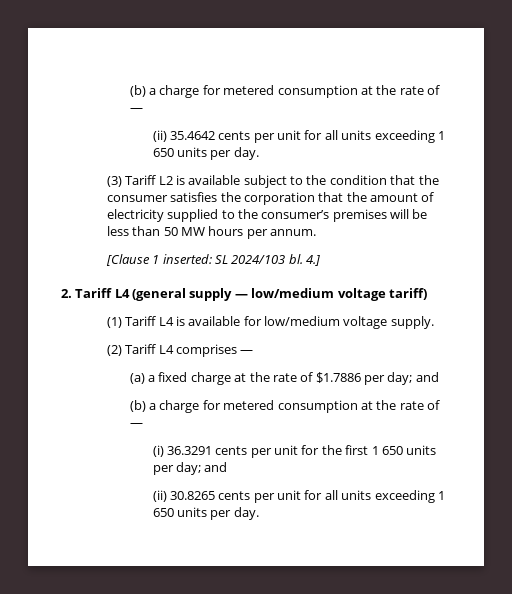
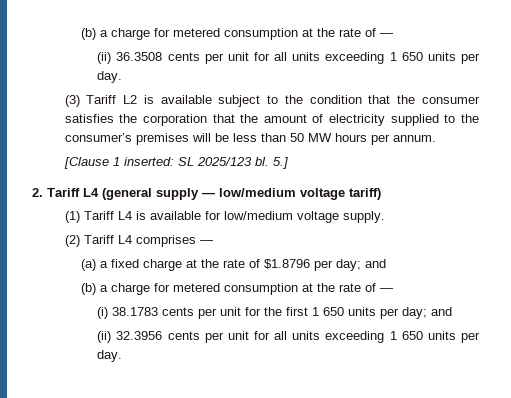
- (ii) 35.4642 cents per unit for all units exceeding 1 650 units per day.
+ (ii) 36.3508 cents per unit for all units exceeding 1 650 units per day.
- [Clause 1 inserted: SL 2024/103 bl. 4.]
+ [Clause 1 inserted: SL 2025/123 bl. 5.]
- (a) a fixed charge at the rate of $1.7886 per day; and
+ (a) a fixed charge at the rate of $1.8796 per day; and
- (i) 36.3291 cents per unit for the first 1 650 units per day; and
+ (i) 38.1783 cents per unit for the first 1 650 units per day; and
- (ii) 30.8265 cents per unit for all units exceeding 1 650 units per day.
+ (ii) 32.3956 cents per unit for all units exceeding 1 650 units per day.

